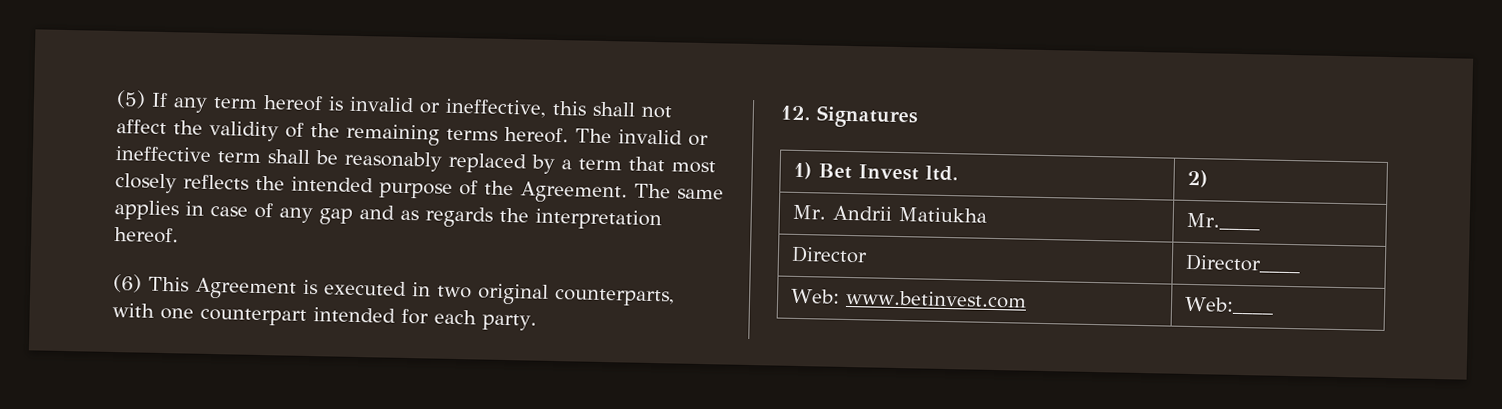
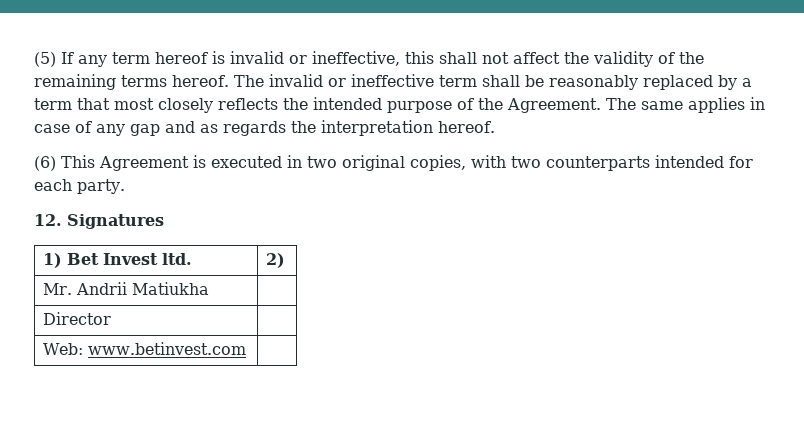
- (6) This Agreement is executed in two original counterparts, with one counterpart intended for each party.
+ (6) This Agreement is executed in two original copies, with two counterparts intended for each party.
- Mr. Andrii Matiukha | Mr.____
+ Mr. Andrii Matiukha |
- Director | Director____
+ Director |
- Web: www.betinvest.com | Web:____
+ Web: www.betinvest.com |

